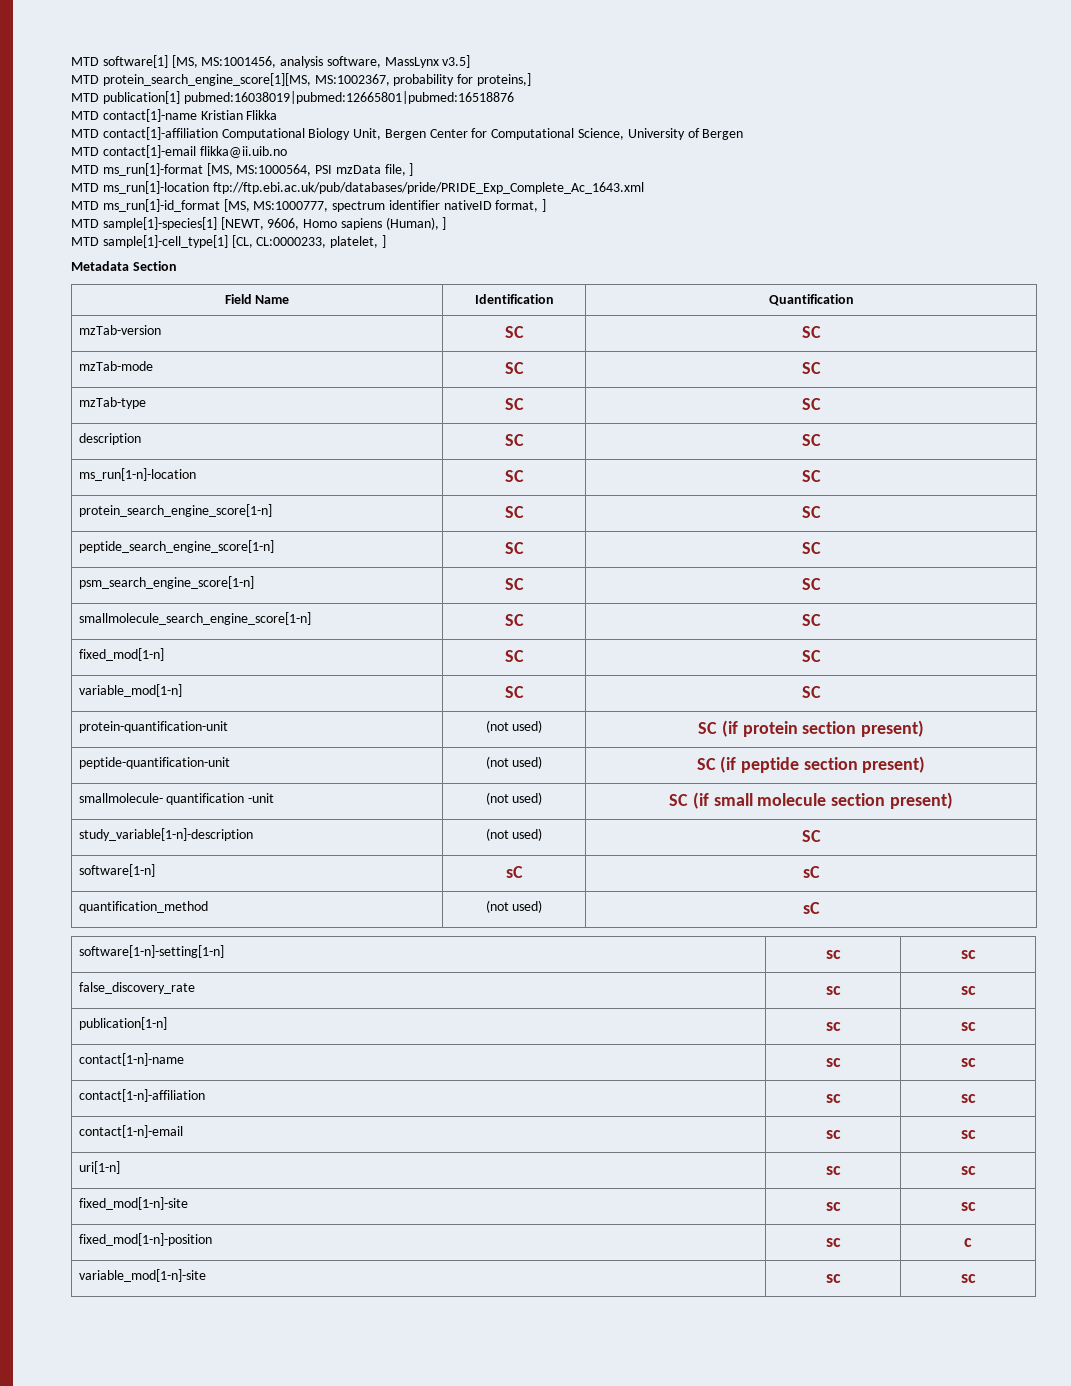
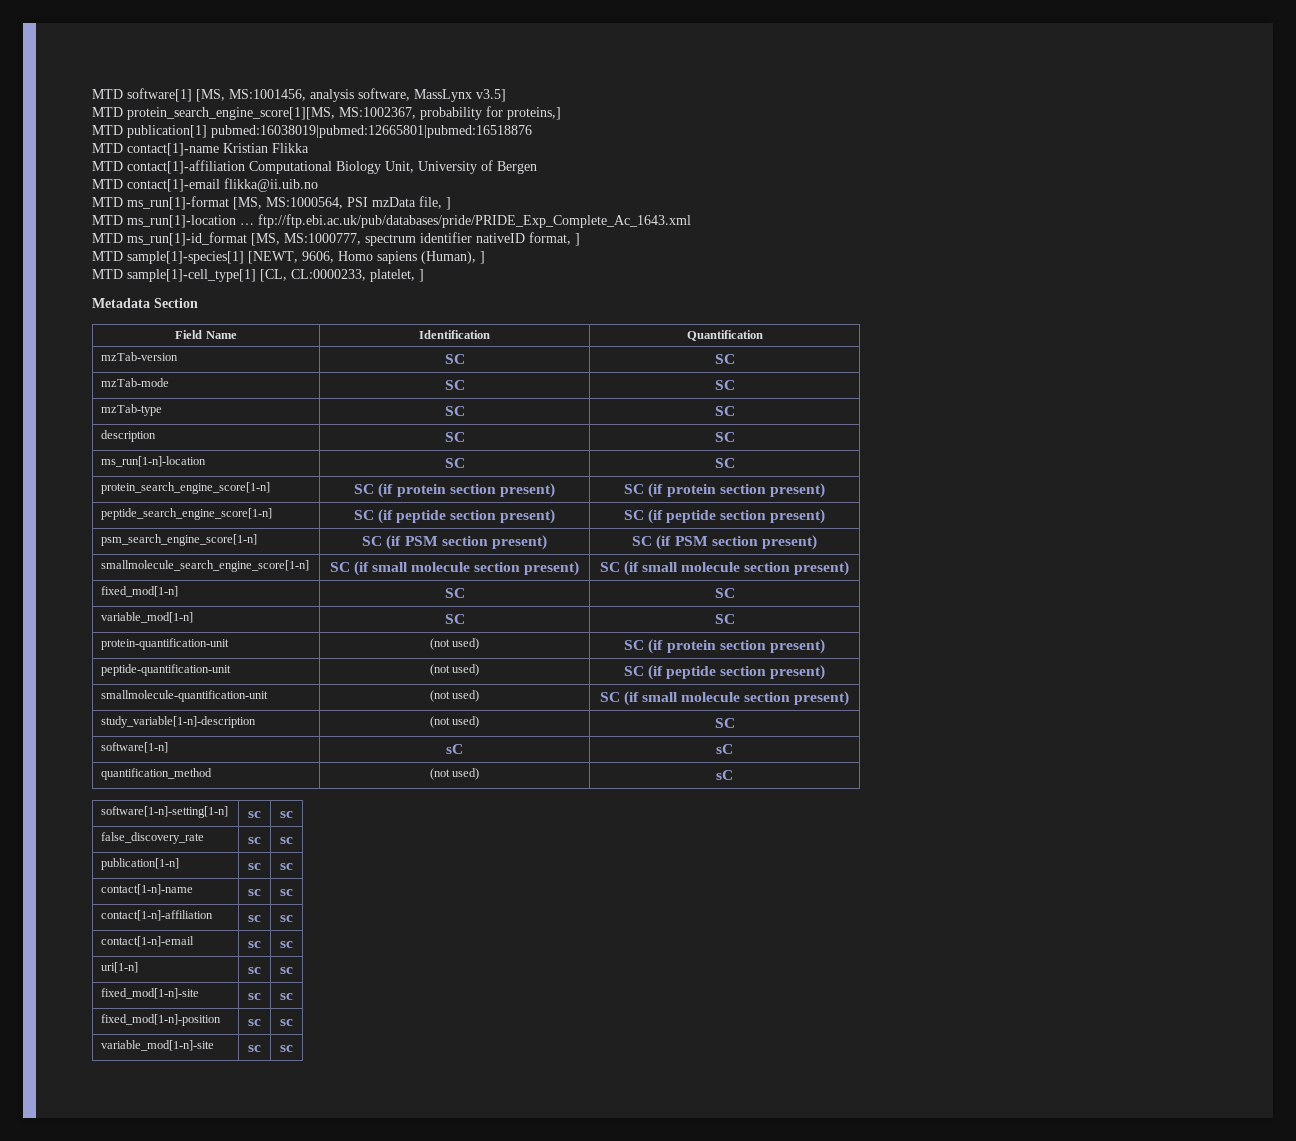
- MTD contact[1]-affiliation Computational Biology Unit, Bergen Center for Computational Science, University of Bergen
+ MTD contact[1]-affiliation Computational Biology Unit, University of Bergen
- MTD ms_run[1]-location ftp://ftp.ebi.ac.uk/pub/databases/pride/PRIDE_Exp_Complete_Ac_1643.xml
+ MTD ms_run[1]-location … ftp://ftp.ebi.ac.uk/pub/databases/pride/PRIDE_Exp_Complete_Ac_1643.xml
- protein_search_engine_score[1-n] | SC | SC
- peptide_search_engine_score[1-n] | SC | SC
- psm_search_engine_score[1-n] | SC | SC
- smallmolecule_search_engine_score[1-n] | SC | SC
+ protein_search_engine_score[1-n] | SC (if protein section present) | SC (if protein section present)
+ peptide_search_engine_score[1-n] | SC (if peptide section present) | SC (if peptide section present)
+ psm_search_engine_score[1-n] | SC (if PSM section present) | SC (if PSM section present)
+ smallmolecule_search_engine_score[1-n] | SC (if small molecule section present) | SC (if small molecule section present)
- smallmolecule- quantification -unit | (not used) | SC (if small molecule section present)
+ smallmolecule-quantification-unit | (not used) | SC (if small molecule section present)
- fixed_mod[1-n]-position | sc | c
+ fixed_mod[1-n]-position | sc | sc

